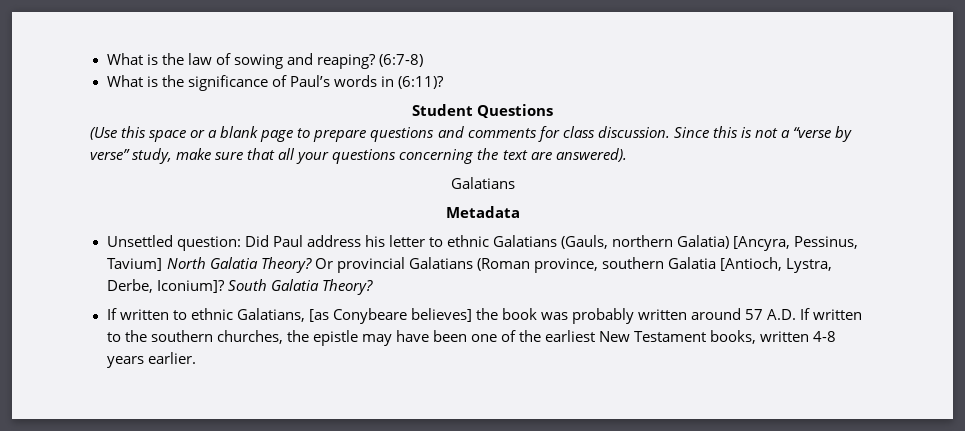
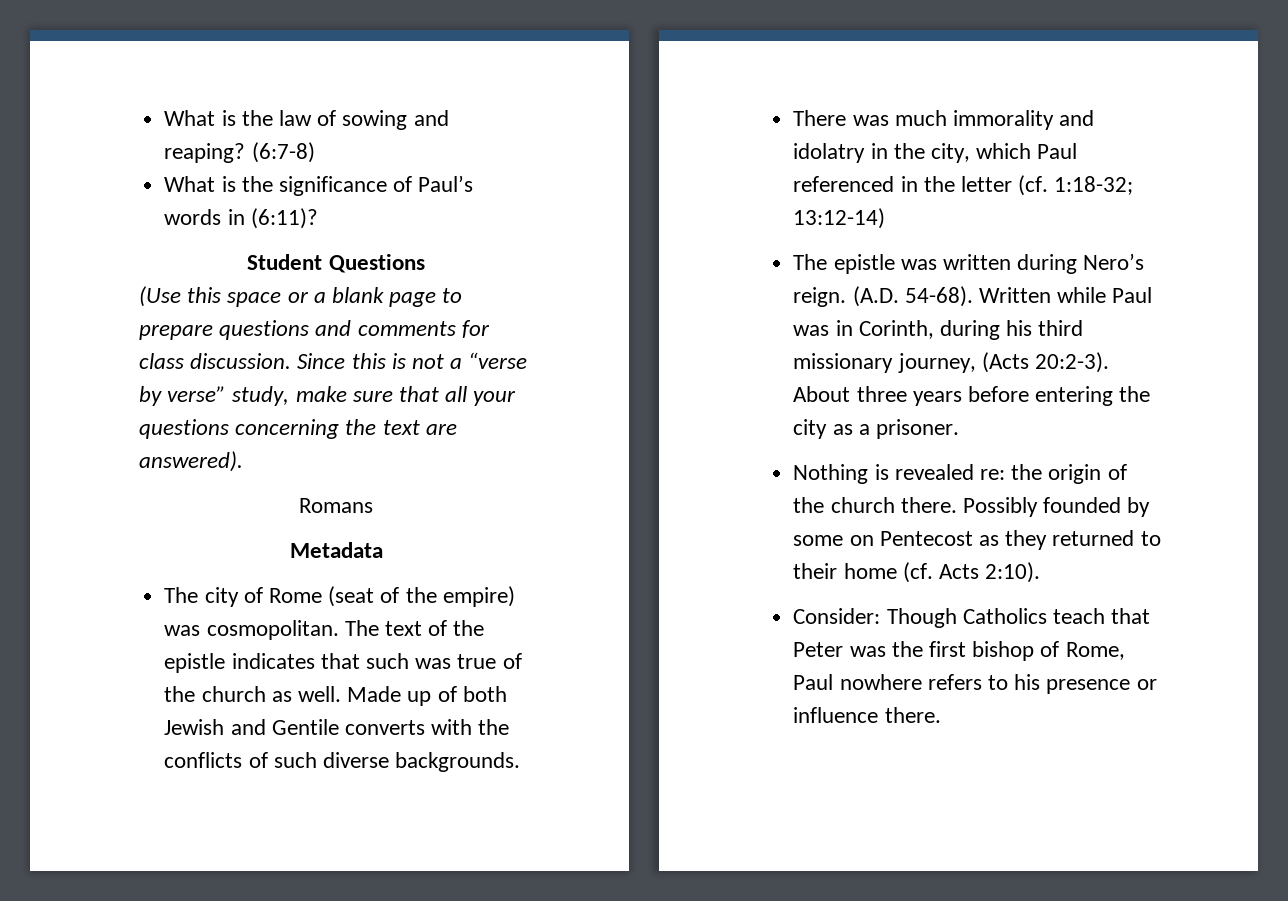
  Since this is not a “verse by verse” study, make sure that all your questions concerning the text are answered).
- Galatians
+ Romans
- Unsettled question: Did Paul address his letter to ethnic Galatians (Gauls, northern Galatia) [Ancyra, Pessinus, Tavium] North Galatia Theory? Or provincial Galatians (Roman province, southern Galatia [Antioch, Lystra, Derbe, Iconium]? South Galatia Theory?
- If written to ethnic Galatians, [as Conybeare believes] the book was probably written around 57 A.D. If written to the southern churches, the epistle may have been one of the earliest New Testament books, written 4-8 years earlier.
+ The city of Rome (seat of the empire) was cosmopolitan. The text of the epistle indicates that such was true of the church as well. Made up of both Jewish and Gentile converts with the conflicts of such diverse backgrounds.
+ There was much immorality and idolatry in the city, which Paul referenced in the letter (cf. 1:18-32; 13:12-14)
+ The epistle was written during Nero’s reign. (A.D. 54-68). Written while Paul was in Corinth, during his third missionary journey, (Acts 20:2-3). About three years before entering the city as a prisoner.
+ Nothing is revealed re: the origin of the church there. Possibly founded by some on Pentecost as they returned to their home (cf. Acts 2:10).
+ Consider: Though Catholics teach that Peter was the first bishop of Rome, Paul nowhere refers to his presence or influence there.

